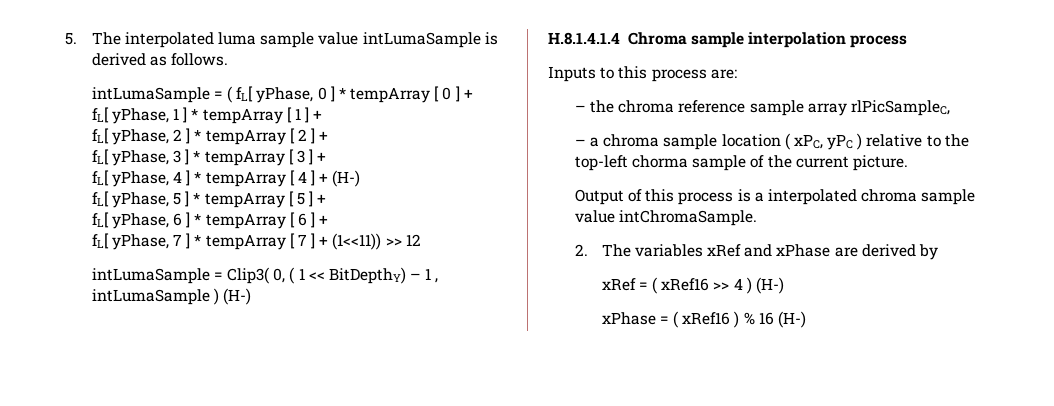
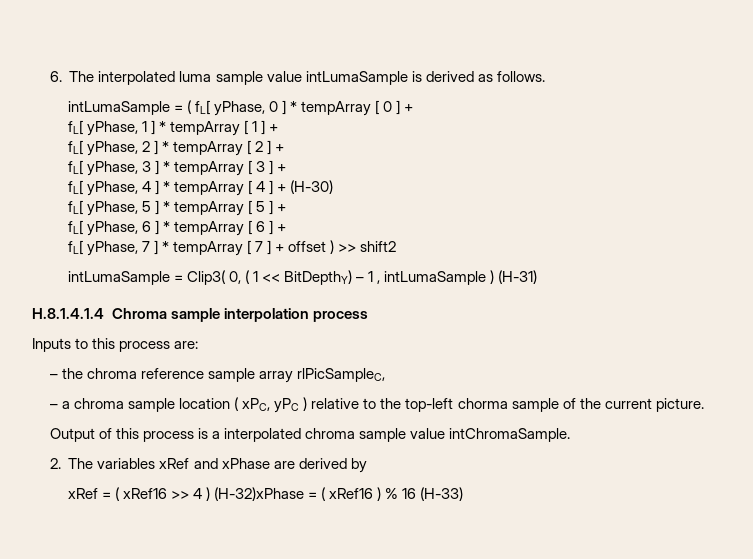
- 5. The interpolated luma sample value intLumaSample is derived as follows.
+ 6. The interpolated luma sample value intLumaSample is derived as follows.
- fL[ yPhase, 4 ] * tempArray [ 4 ] + (H-)
+ fL[ yPhase, 4 ] * tempArray [ 4 ] + (H-30)
- fL[ yPhase, 7 ] * tempArray [ 7 ] + (1<<11)) >> 12
+ fL[ yPhase, 7 ] * tempArray [ 7 ] + offset ) >> shift2
- intLumaSample = Clip3( 0, ( 1 << BitDepthY) – 1 , intLumaSample ) (H-)
+ intLumaSample = Clip3( 0, ( 1 << BitDepthY) – 1 , intLumaSample ) (H-31)
- xRef = ( xRef16 >> 4 ) (H-)
- xPhase = ( xRef16 ) % 16 (H-)
+ xRef = ( xRef16 >> 4 ) (H-32)xPhase = ( xRef16 ) % 16 (H-33)

